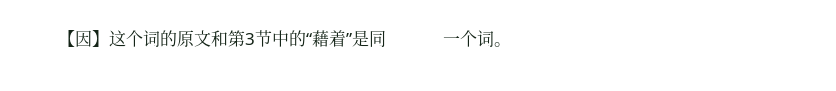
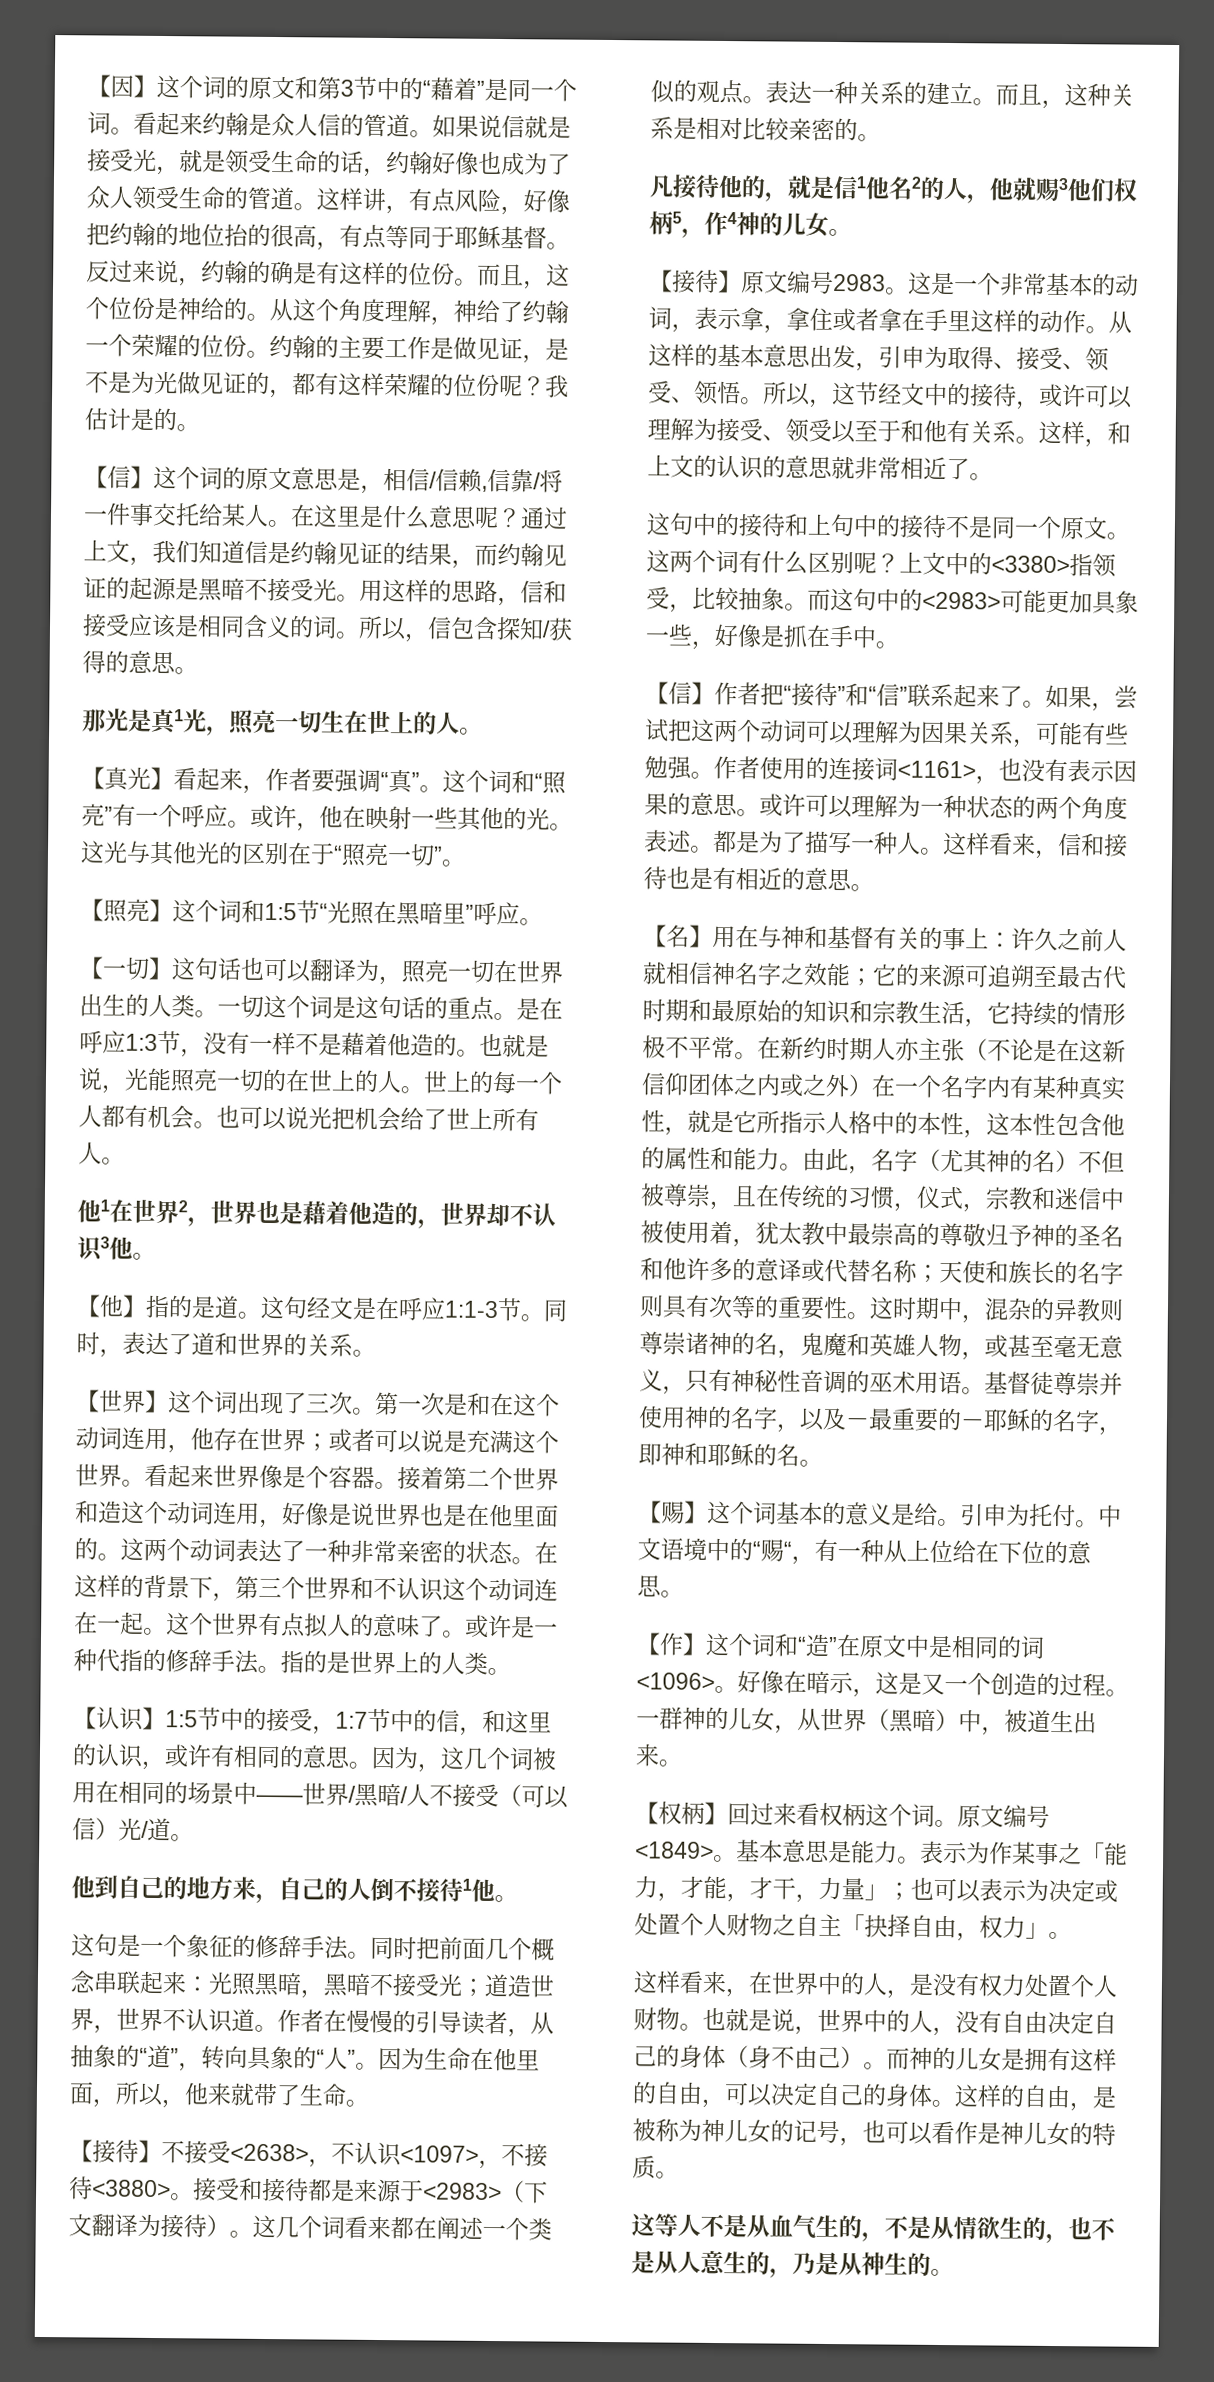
+ 看起来约翰是众人信的管道。如果说信就是接受光，就是领受生命的话，约翰好像也成为了众人领受生命的管道。这样讲，有点风险，好像把约翰的地位抬的很高，有点等同于耶稣基督。反过来说，约翰的确是有这样的位份。而且，这个位份是神给的。从这个角度理解，神给了约翰一个荣耀的位份。约翰的主要工作是做见证，是不是为光做见证的，都有这样荣耀的位份呢？我估计是的。
+ 【信】这个词的原文意思是，相信/信赖,信靠/将一件事交托给某人。在这里是什么意思呢？通过上文，我们知道信是约翰见证的结果，而约翰见证的起源是黑暗不接受光。用这样的思路，信和接受应该是相同含义的词。所以，信包含探知/获得的意思。
+ 那光是真1光，照亮一切生在世上的人。
+ 【真光】看起来，作者要强调“真”。这个词和“照亮”有一个呼应。或许，他在映射一些其他的光。这光与其他光的区别在于“照亮一切”。
+ 【照亮】这个词和1:5节“光照在黑暗里”呼应。
+ 【一切】这句话也可以翻译为，照亮一切在世界出生的人类。一切这个词是这句话的重点。是在呼应1:3节，没有一样不是藉着他造的。也就是说，光能照亮一切的在世上的人。世上的每一个人都有机会。也可以说光把机会给了世上所有人。
+ 他1在世界2，世界也是藉着他造的，世界却不认识3他。
+ 【他】指的是道。这句经文是在呼应1:1-3节。同时，表达了道和世界的关系。
+ 【世界】这个词出现了三次。第一次是和在这个动词连用，他存在世界；或者可以说是充满这个世界。看起来世界像是个容器。接着第二个世界和造这个动词连用，好像是说世界也是在他里面的。这两个动词表达了一种非常亲密的状态。在这样的背景下，第三个世界和不认识这个动词连在一起。这个世界有点拟人的意味了。或许是一种代指的修辞手法。指的是世界上的人类。
+ 【认识】1:5节中的接受，1:7节中的信，和这里的认识，或许有相同的意思。因为，这几个词被用在相同的场景中——世界/黑暗/人不接受（可以信）光/道。
+ 他到自己的地方来，自己的人倒不接待1他。
+ 这句是一个象征的修辞手法。同时把前面几个概念串联起来：光照黑暗，黑暗不接受光；道造世界，世界不认识道。作者在慢慢的引导读者，从抽象的“道”，转向具象的“人”。因为生命在他里面，所以，他来就带了生命。
+ 【接待】不接受<2638>，不认识<1097>，不接待<3880>。接受和接待都是来源于<2983>（下文翻译为接待）。这几个词看来都在阐述一个类似的观点。表达一种关系的建立。而且，这种关系是相对比较亲密的。
+ 凡接待他的，就是信1他名2的人，他就赐3他们权柄5，作4神的儿女。
+ 【接待】原文编号2983。这是一个非常基本的动词，表示拿，拿住或者拿在手里这样的动作。从这样的基本意思出发，引申为取得、接受、领受、领悟。所以，这节经文中的接待，或许可以理解为接受、领受以至于和他有关系。这样，和上文的认识的意思就非常相近了。
+ 这句中的接待和上句中的接待不是同一个原文。这两个词有什么区别呢？上文中的<3380>指领受，比较抽象。而这句中的<2983>可能更加具象一些，好像是抓在手中。
+ 【信】作者把“接待”和“信”联系起来了。如果，尝试把这两个动词可以理解为因果关系，可能有些勉强。作者使用的连接词<1161>，也没有表示因果的意思。或许可以理解为一种状态的两个角度表述。都是为了描写一种人。这样看来，信和接待也是有相近的意思。
+ 【名】用在与神和基督有关的事上：许久之前人就相信神名字之效能；它的来源可追朔至最古代时期和最原始的知识和宗教生活，它持续的情形极不平常。在新约时期人亦主张（不论是在这新信仰团体之内或之外）在一个名字内有某种真实性，就是它所指示人格中的本性，这本性包含他的属性和能力。由此，名字（尤其神的名）不但被尊崇，且在传统的习惯，仪式，宗教和迷信中被使用着，犹太教中最崇高的尊敬归予神的圣名和他许多的意译或代替名称；天使和族长的名字则具有次等的重要性。这时期中，混杂的异教则尊崇诸神的名，鬼魔和英雄人物，或甚至毫无意义，只有神秘性音调的巫术用语。基督徒尊崇并使用神的名字，以及－最重要的－耶稣的名字，即神和耶稣的名。
+ 【赐】这个词基本的意义是给。引申为托付。中文语境中的“赐“，有一种从上位给在下位的意思。
+ 【作】这个词和“造”在原文中是相同的词<1096>。好像在暗示，这是又一个创造的过程。一群神的儿女，从世界（黑暗）中，被道生出来。
+ 【权柄】回过来看权柄这个词。原文编号<1849>。基本意思是能力。表示为作某事之「能力，才能，才干，力量」；也可以表示为决定或处置个人财物之自主「抉择自由，权力」。
+ 这样看来，在世界中的人，是没有权力处置个人财物。也就是说，世界中的人，没有自由决定自己的身体（身不由己）。而神的儿女是拥有这样的自由，可以决定自己的身体。这样的自由，是被称为神儿女的记号，也可以看作是神儿女的特质。
+ 这等人不是从血气生的，不是从情欲生的，也不是从人意生的，乃是从神生的。

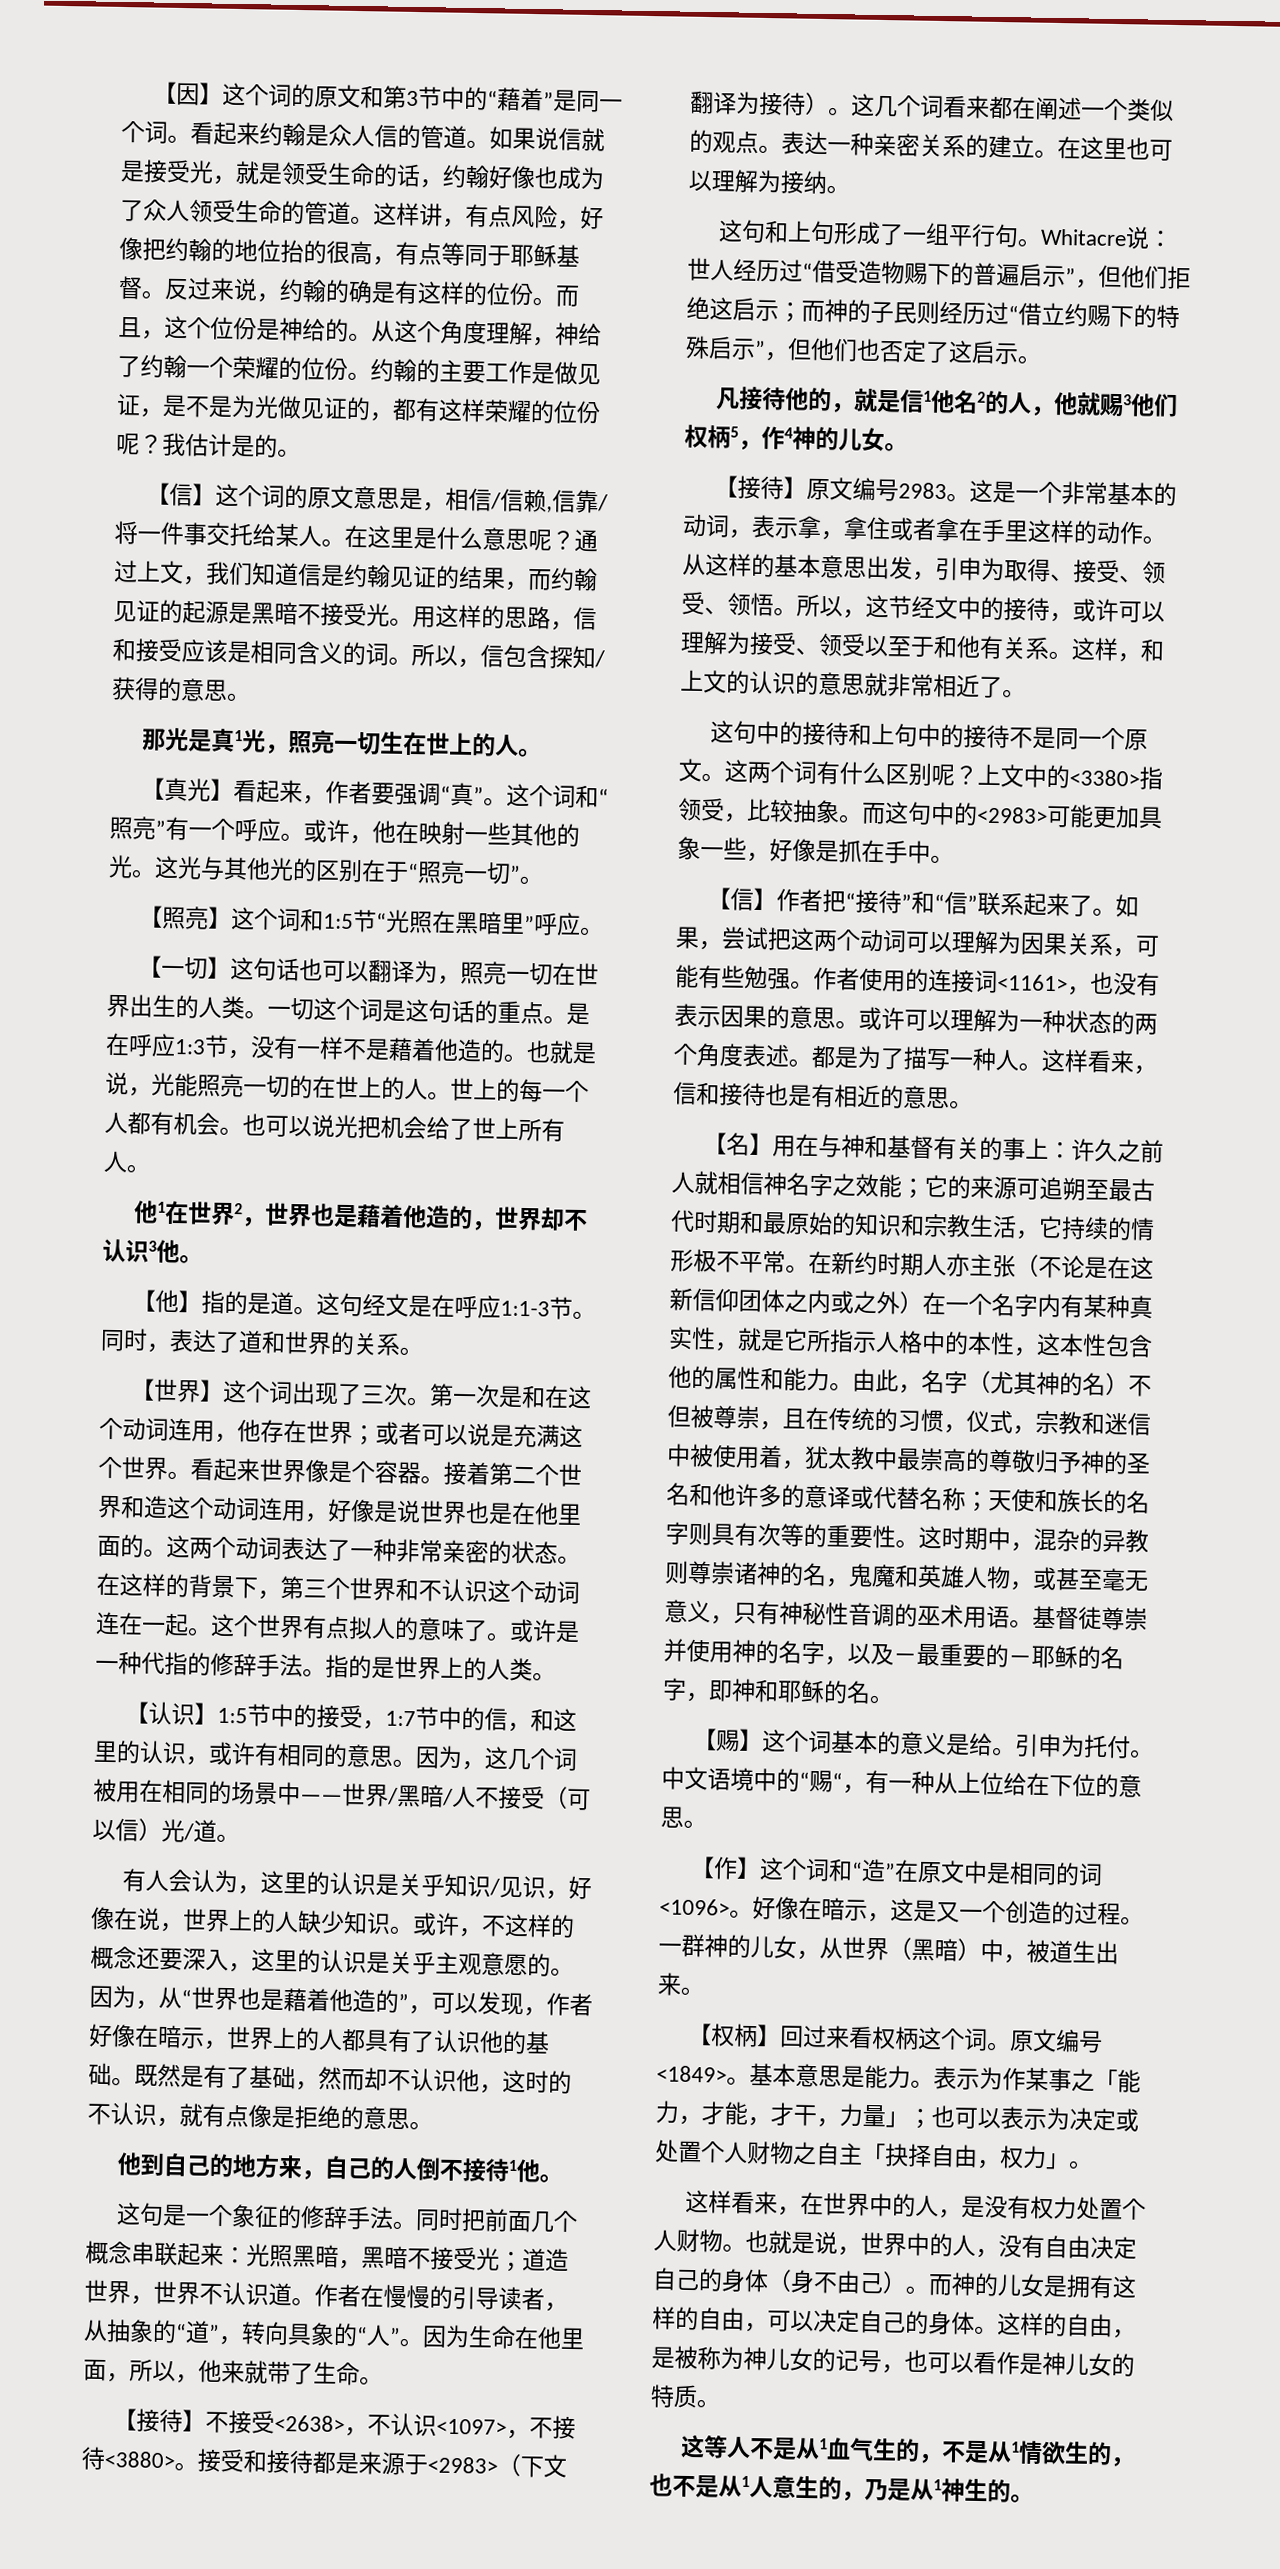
+ 有人会认为，这里的认识是关乎知识/见识，好像在说，世界上的人缺少知识。或许，不这样的概念还要深入，这里的认识是关乎主观意愿的。因为，从“世界也是藉着他造的”，可以发现，作者好像在暗示，世界上的人都具有了认识他的基础。既然是有了基础，然而却不认识他，这时的不认识，就有点像是拒绝的意思。
- 表达一种关系的建立。
+ 表达一种亲密关系的建立。
- 而且，这种关系是相对比较亲密的。
+ 在这里也可以理解为接纳。
+ 这句和上句形成了一组平行句。Whitacre说：世人经历过“借受造物赐下的普遍启示”，但他们拒绝这启示；而神的子民则经历过“借立约赐下的特殊启示”，但他们也否定了这启示。
- 这等人不是从血气生的，不是从情欲生的，也不是从人意生的，乃是从神生的。
+ 这等人不是从1血气生的，不是从1情欲生的，也不是从1人意生的，乃是从1神生的。

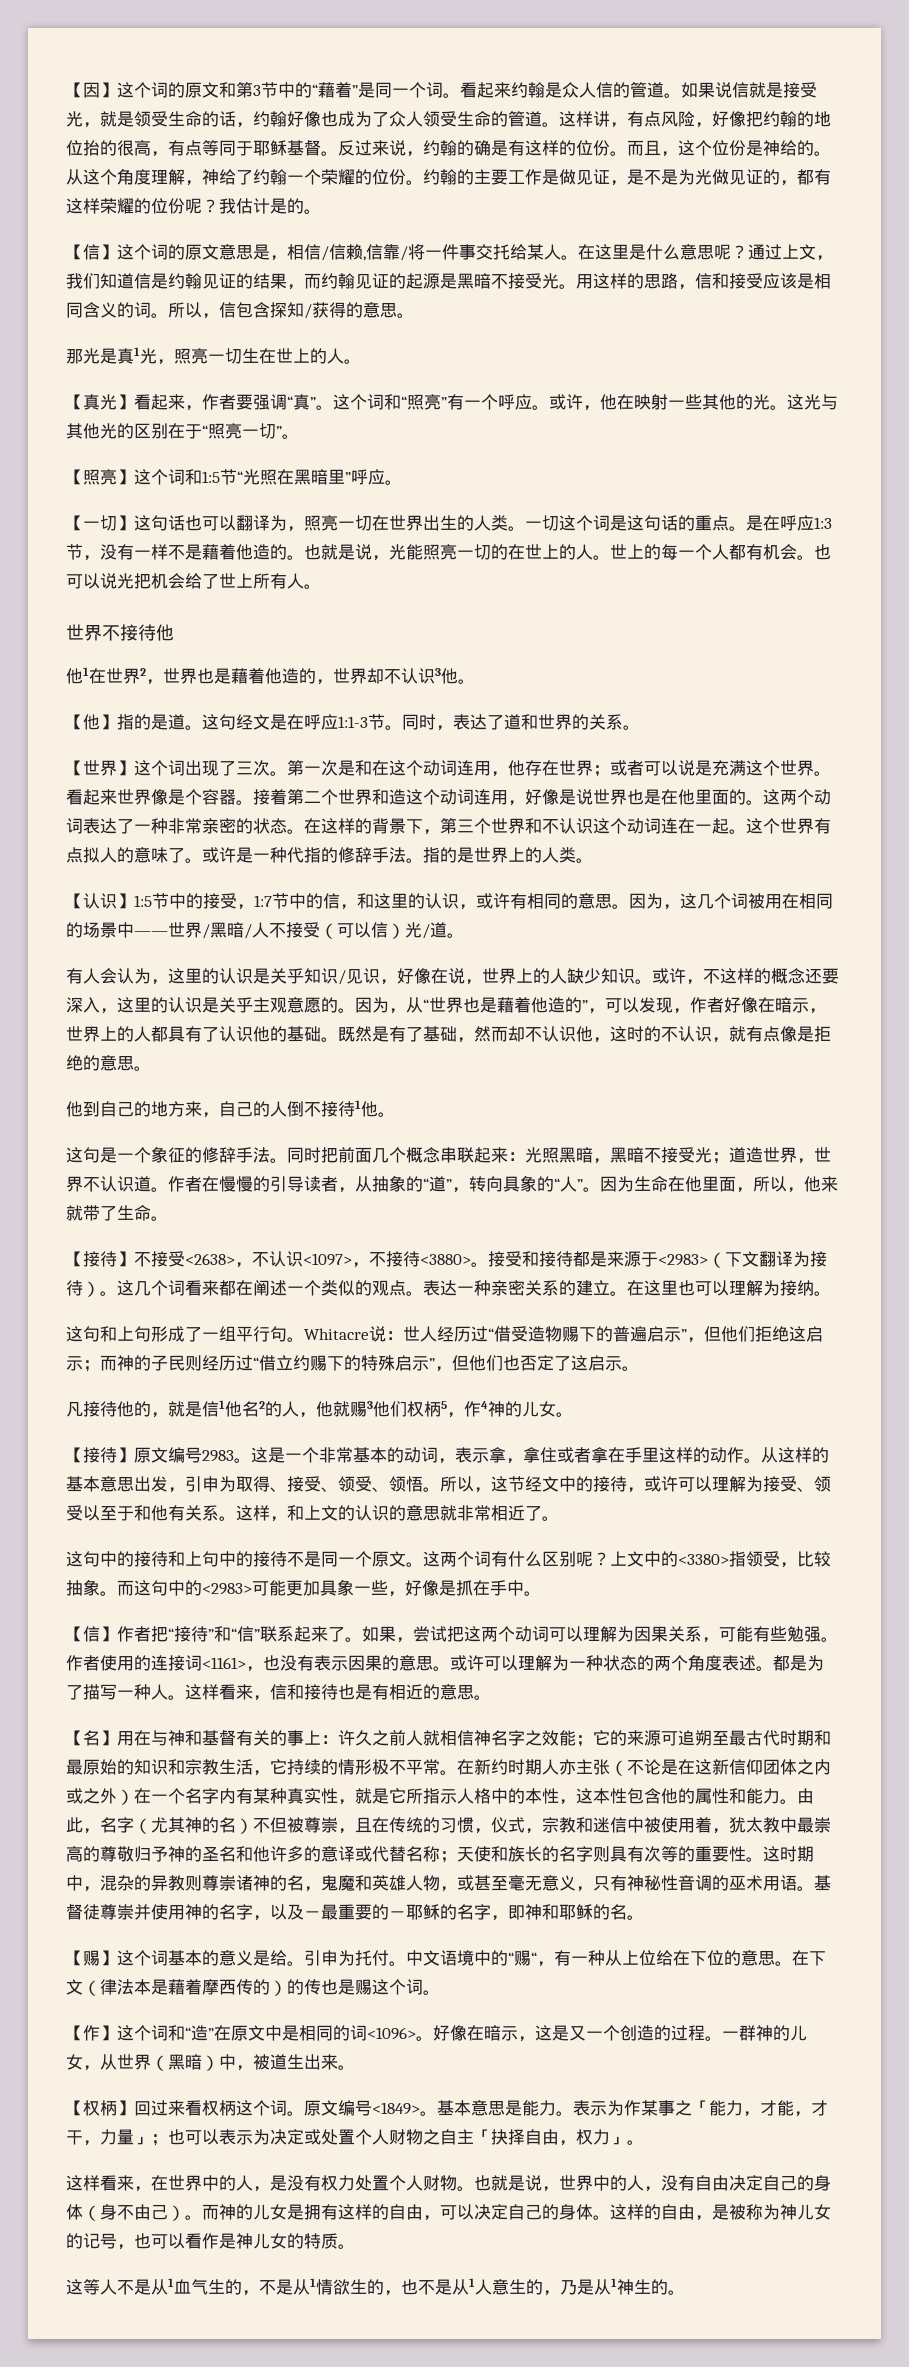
+ 世界不接待他
+ 在下文（律法本是藉着摩西传的）的传也是赐这个词。

